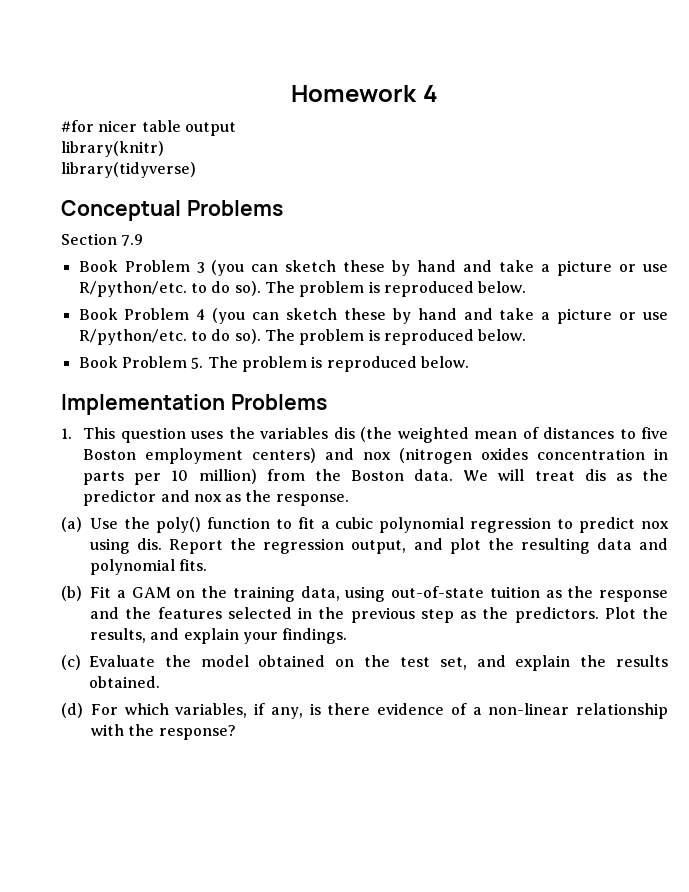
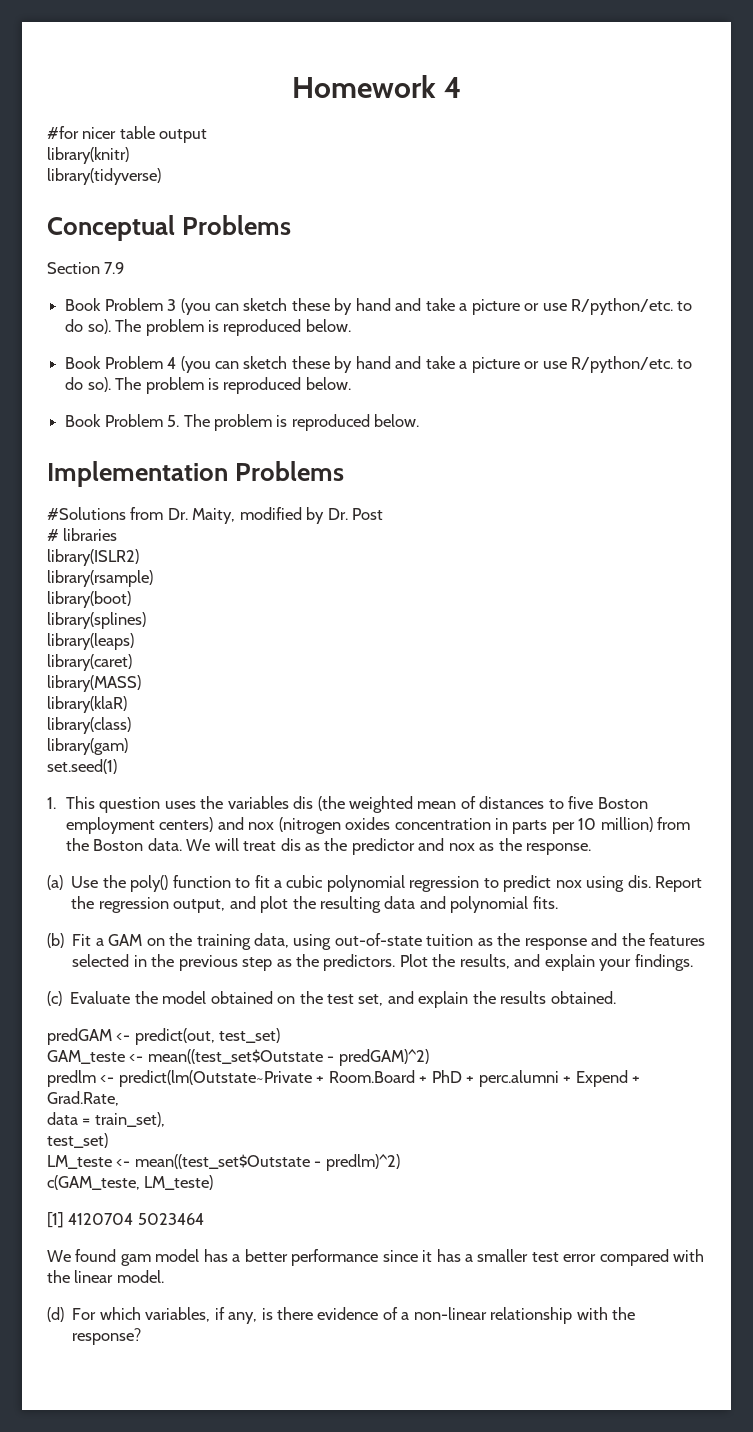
+ #Solutions from Dr. Maity, modified by Dr. Post
+ # libraries
+ library(ISLR2)
+ library(rsample)
+ library(boot)
+ library(splines)
+ library(leaps)
+ library(caret)
+ library(MASS)
+ library(klaR)
+ library(class)
+ library(gam)
+ set.seed(1)
+ predGAM <- predict(out, test_set)
+ GAM_teste <- mean((test_set$Outstate - predGAM)^2)
+ predlm <- predict(lm(Outstate~Private + Room.Board + PhD + perc.alumni + Expend + Grad.Rate,
+ data = train_set),
+ test_set)
+ LM_teste <- mean((test_set$Outstate - predlm)^2)
+ c(GAM_teste, LM_teste)
+ [1] 4120704 5023464
+ We found gam model has a better performance since it has a smaller test error compared with the linear model.

